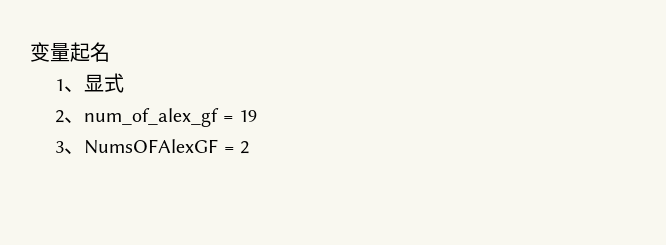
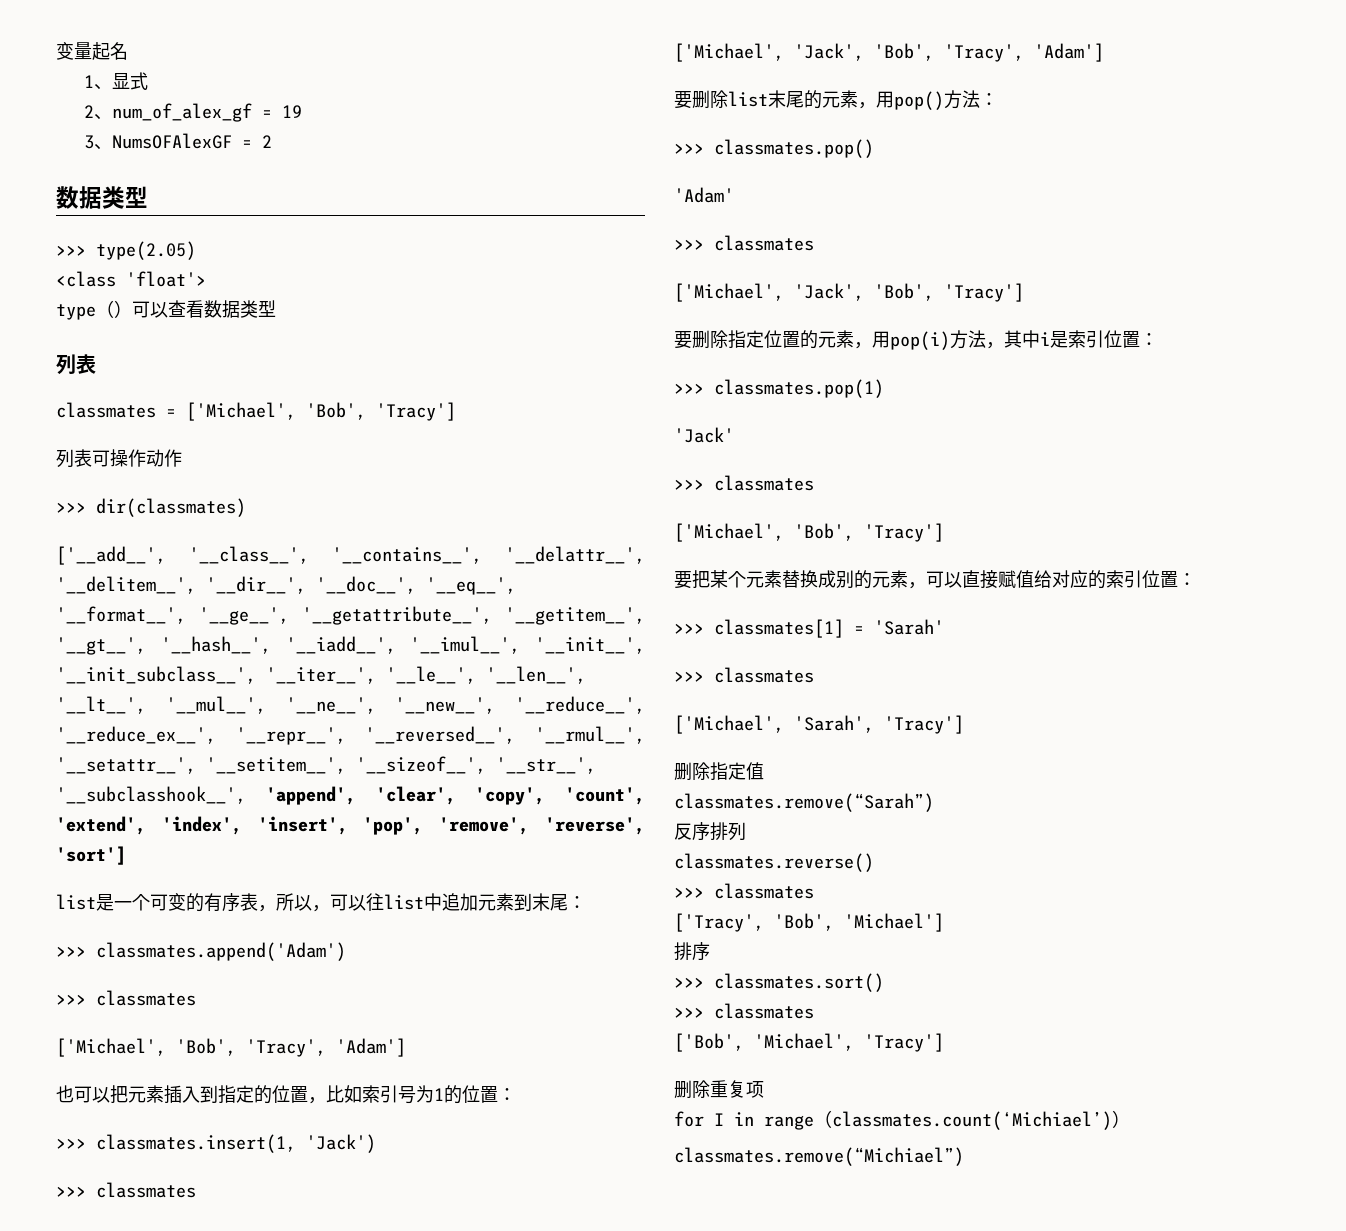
  3、NumsOFAlexGF = 2
+ 数据类型
+ >>> type(2.05)
+ <class 'float'>
+ type（）可以查看数据类型
+ 列表
+ classmates = ['Michael', 'Bob', 'Tracy']
+ 列表可操作动作
+ >>> dir(classmates)
+ ['__add__', '__class__', '__contains__', '__delattr__', '__delitem__', '__dir__', '__doc__', '__eq__', '__format__', '__ge__', '__getattribute__', '__getitem__', '__gt__', '__hash__', '__iadd__', '__imul__', '__init__', '__init_subclass__', '__iter__', '__le__', '__len__', '__lt__', '__mul__', '__ne__', '__new__', '__reduce__', '__reduce_ex__', '__repr__', '__reversed__', '__rmul__', '__setattr__', '__setitem__', '__sizeof__', '__str__', '__subclasshook__', 'append', 'clear', 'copy', 'count', 'extend', 'index', 'insert', 'pop', 'remove', 'reverse', 'sort']
+ list是一个可变的有序表，所以，可以往list中追加元素到末尾：
+ >>> classmates.append('Adam')
+ >>> classmates
+ ['Michael', 'Bob', 'Tracy', 'Adam']
+ 也可以把元素插入到指定的位置，比如索引号为1的位置：
+ >>> classmates.insert(1, 'Jack')
+ >>> classmates
+ ['Michael', 'Jack', 'Bob', 'Tracy', 'Adam']
+ 要删除list末尾的元素，用pop()方法：
+ >>> classmates.pop()
+ 'Adam'
+ >>> classmates
+ ['Michael', 'Jack', 'Bob', 'Tracy']
+ 要删除指定位置的元素，用pop(i)方法，其中i是索引位置：
+ >>> classmates.pop(1)
+ 'Jack'
+ >>> classmates
+ ['Michael', 'Bob', 'Tracy']
+ 要把某个元素替换成别的元素，可以直接赋值给对应的索引位置：
+ >>> classmates[1] = 'Sarah'
+ >>> classmates
+ ['Michael', 'Sarah', 'Tracy']
+ 删除指定值
+ classmates.remove(“Sarah”)
+ 反序排列
+ classmates.reverse()
+ >>> classmates
+ ['Tracy', 'Bob', 'Michael']
+ 排序
+ >>> classmates.sort()
+ >>> classmates
+ ['Bob', 'Michael', 'Tracy']
+ 删除重复项
+ for I in range（classmates.count(‘Michiael’)）
+ classmates.remove(“Michiael”)

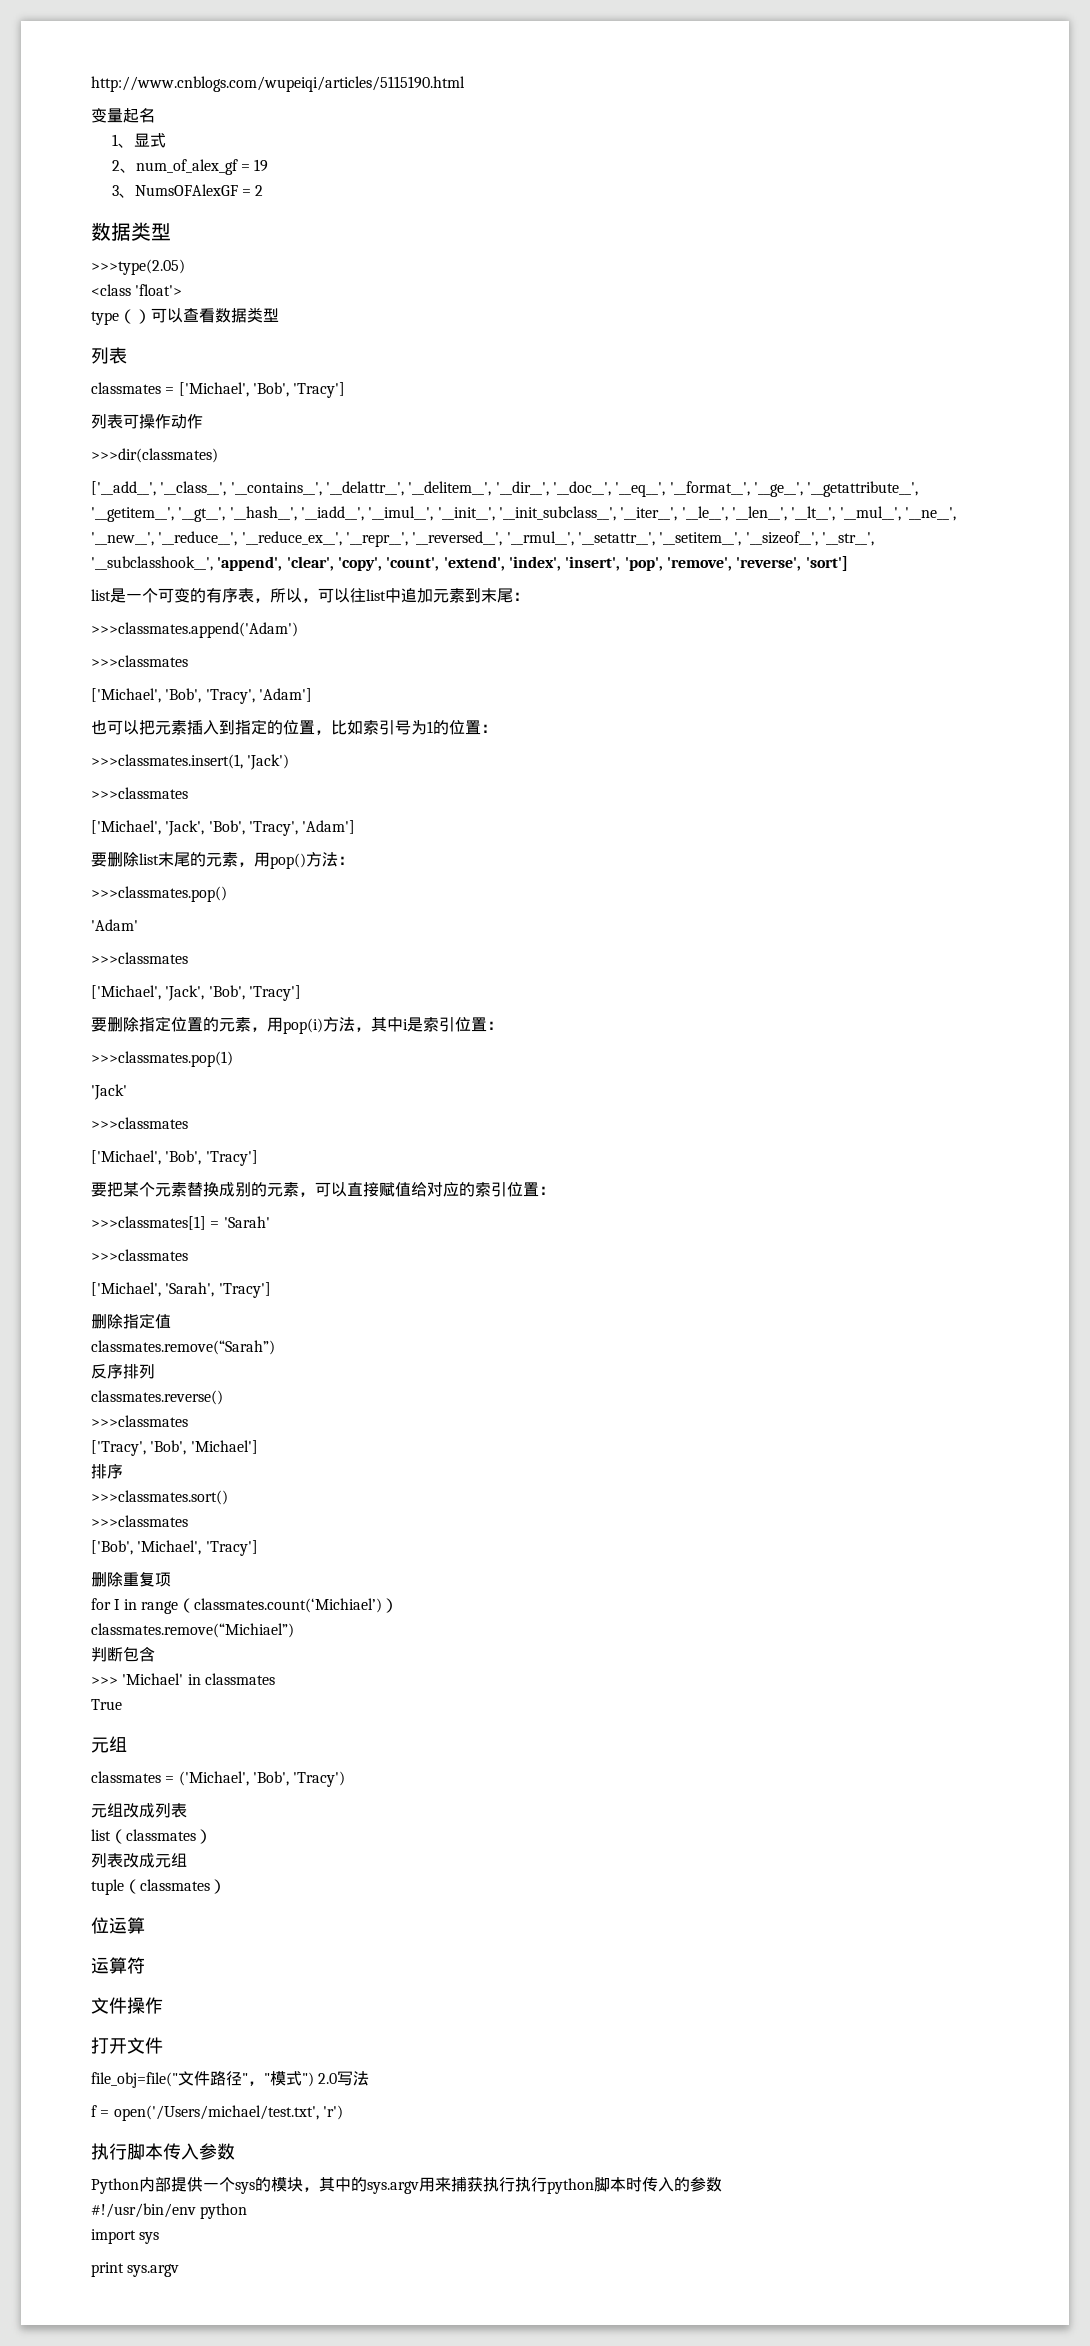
+ http://www.cnblogs.com/wupeiqi/articles/5115190.html
- >>> type(2.05)
+ >>>type(2.05)
- >>> dir(classmates)
+ >>>dir(classmates)
- >>> classmates.append('Adam')
- >>> classmates
+ >>>classmates.append('Adam')
+ >>>classmates
- >>> classmates.insert(1, 'Jack')
- >>> classmates
+ >>>classmates.insert(1, 'Jack')
+ >>>classmates
- >>> classmates.pop()
+ >>>classmates.pop()
  'Adam'
- >>> classmates
+ >>>classmates
- >>> classmates.pop(1)
+ >>>classmates.pop(1)
  'Jack'
- >>> classmates
+ >>>classmates
- >>> classmates[1] = 'Sarah'
- >>> classmates
+ >>>classmates[1] = 'Sarah'
+ >>>classmates
  classmates.reverse()
- >>> classmates
+ >>>classmates
- >>> classmates.sort()
- >>> classmates
+ >>>classmates.sort()
+ >>>classmates
+ 判断包含
+ >>> 'Michael' in classmates
+ True
+ 元组
+ classmates = ('Michael', 'Bob', 'Tracy')
+ 元组改成列表
+ list（classmates）
+ 列表改成元组
+ tuple（classmates）
+ 位运算
+ 运算符
+ 文件操作
+ 打开文件
+ file_obj=file("文件路径"，"模式") 2.0写法
+ f = open('/Users/michael/test.txt', 'r')
+ 执行脚本传入参数
+ Python内部提供一个sys的模块，其中的sys.argv用来捕获执行执行python脚本时传入的参数
+ #!/usr/bin/env python
+ import sys
+ print sys.argv

